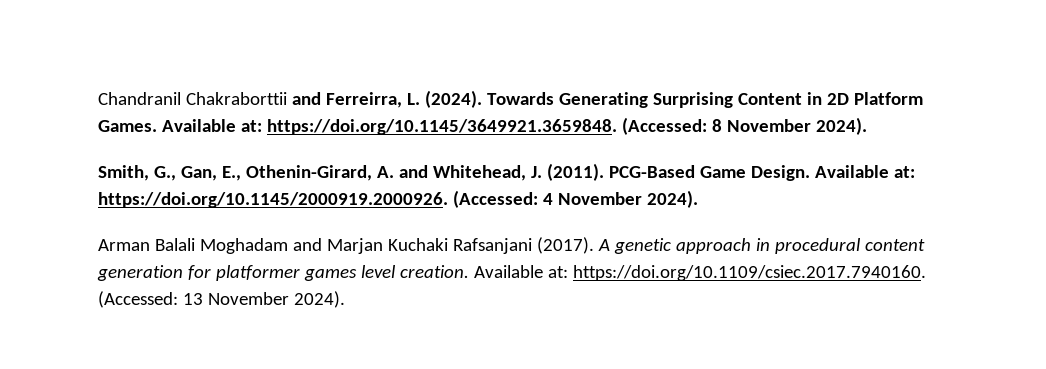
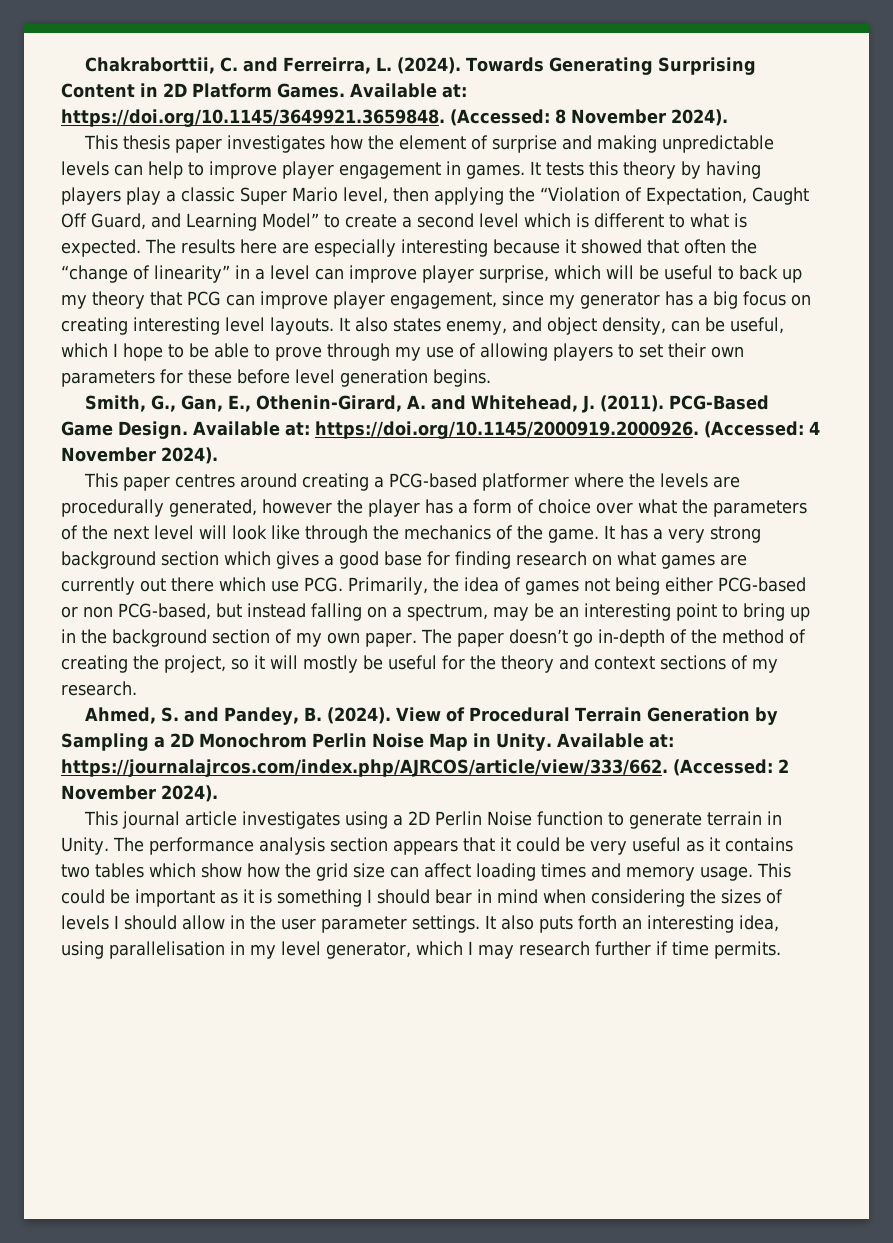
- Chandranil Chakraborttii and Ferreirra, L. (2024).
+ Chakraborttii, C. and Ferreirra, L. (2024).
+ This thesis paper investigates how the element of surprise and making unpredictable levels can help to improve player engagement in games. It tests this theory by having players play a classic Super Mario level, then applying the “Violation of Expectation, Caught Off Guard, and Learning Model” to create a second level which is different to what is expected. The results here are especially interesting because it showed that often the “change of linearity” in a level can improve player surprise, which will be useful to back up my theory that PCG can improve player engagement, since my generator has a big focus on creating interesting level layouts. It also states enemy, and object density, can be useful, which I hope to be able to prove through my use of allowing players to set their own parameters for these before level generation begins.
- Arman Balali Moghadam and Marjan Kuchaki Rafsanjani (2017). A genetic approach in procedural content generation for platformer games level creation. Available at: https://doi.org/10.1109/csiec.2017.7940160. (Accessed: 13 November 2024).
+ This paper centres around creating a PCG-based platformer where the levels are procedurally generated, however the player has a form of choice over what the parameters of the next level will look like through the mechanics of the game. It has a very strong background section which gives a good base for finding research on what games are currently out there which use PCG. Primarily, the idea of games not being either PCG-based or non PCG-based, but instead falling on a spectrum, may be an interesting point to bring up in the background section of my own paper. The paper doesn’t go in-depth of the method of creating the project, so it will mostly be useful for the theory and context sections of my research.
+ Ahmed, S. and Pandey, B. (2024). View of Procedural Terrain Generation by Sampling a 2D Monochrom Perlin Noise Map in Unity. Available at: https://journalajrcos.com/index.php/AJRCOS/article/view/333/662. (Accessed: 2 November 2024).
+ This journal article investigates using a 2D Perlin Noise function to generate terrain in Unity. The performance analysis section appears that it could be very useful as it contains two tables which show how the grid size can affect loading times and memory usage. This could be important as it is something I should bear in mind when considering the sizes of levels I should allow in the user parameter settings. It also puts forth an interesting idea, using parallelisation in my level generator, which I may research further if time permits.

